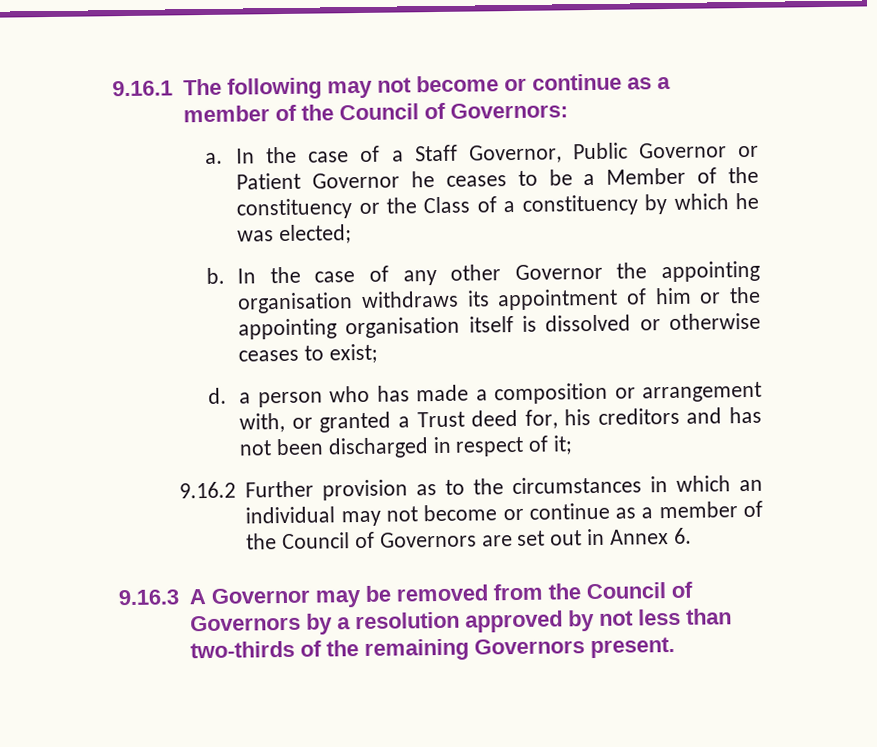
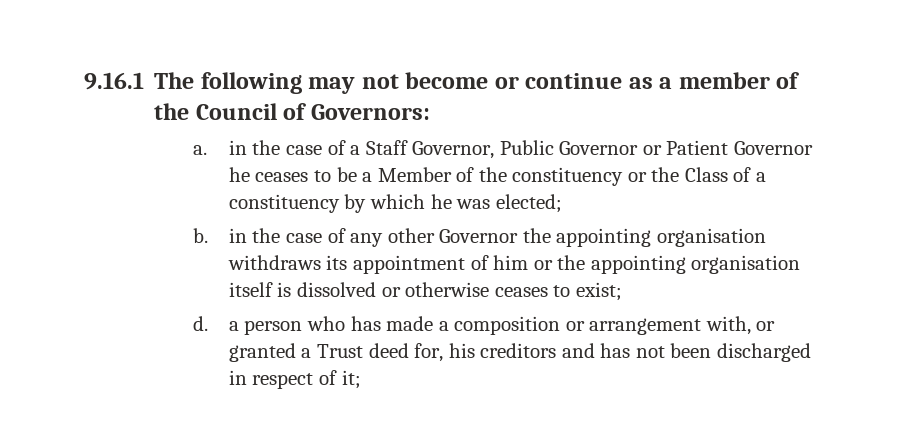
- a. In the case of a Staff Governor, Public Governor or Patient Governor he ceases to be a Member of the constituency or the Class of a constituency by which he was elected;
+ a. in the case of a Staff Governor, Public Governor or Patient Governor he ceases to be a Member of the constituency or the Class of a constituency by which he was elected;
- b. In the case of any other Governor the appointing organisation withdraws its appointment of him or the appointing organisation itself is dissolved or otherwise ceases to exist;
+ b. in the case of any other Governor the appointing organisation withdraws its appointment of him or the appointing organisation itself is dissolved or otherwise ceases to exist;
- 9.16.2 Further provision as to the circumstances in which an individual may not become or continue as a member of the Council of Governors are set out in Annex 6.
- 9.16.3 A Governor may be removed from the Council of Governors by a resolution approved by not less than two-thirds of the remaining Governors present.

